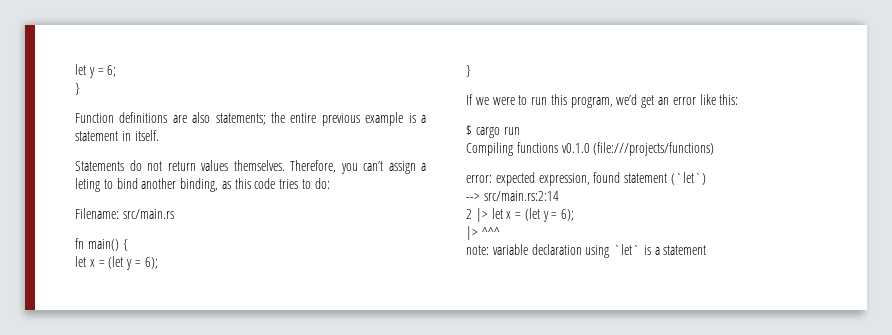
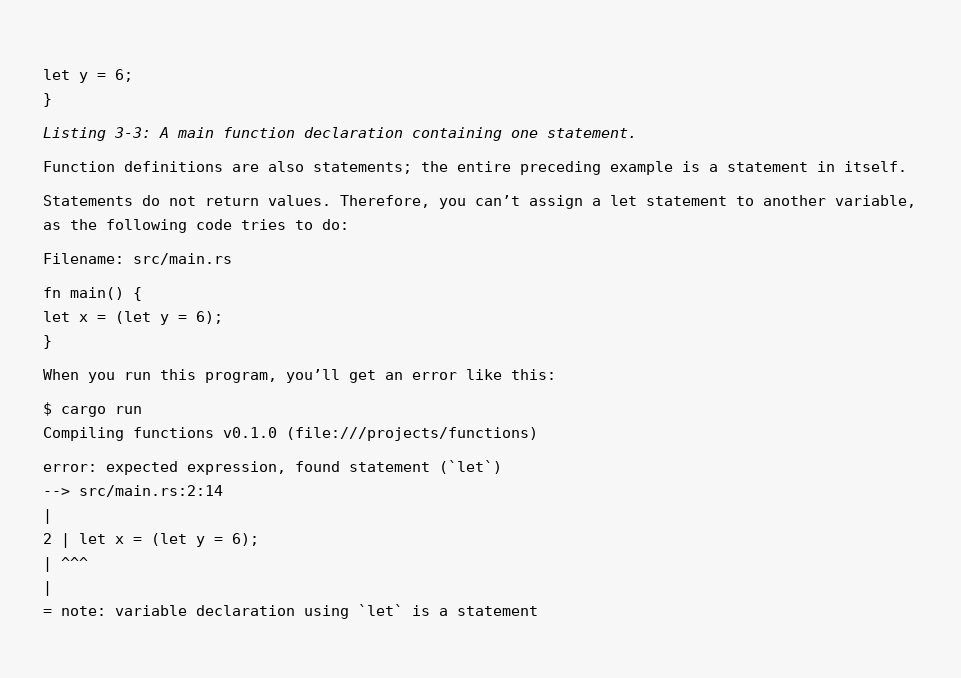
+ Listing 3-3: A main function declaration containing one statement.
- Function definitions are also statements; the entire previous example is a statement in itself.
+ Function definitions are also statements; the entire preceding example is a statement in itself.
- Statements do not return values themselves.
+ Statements do not return values.
- Therefore, you can’t assign a leting to bind another binding, as this code tries to do:
+ Therefore, you can’t assign a let statement to another variable, as the following code tries to do:
- If we were to run this program, we’d get an error like this:
+ When you run this program, you’ll get an error like this:
  --> src/main.rs:2:14
+ |
- 2 |> let x = (let y = 6);
- |> ^^^
- note: variable declaration using `let` is a statement
+ 2 | let x = (let y = 6);
+ | ^^^
+ |
+ = note: variable declaration using `let` is a statement

